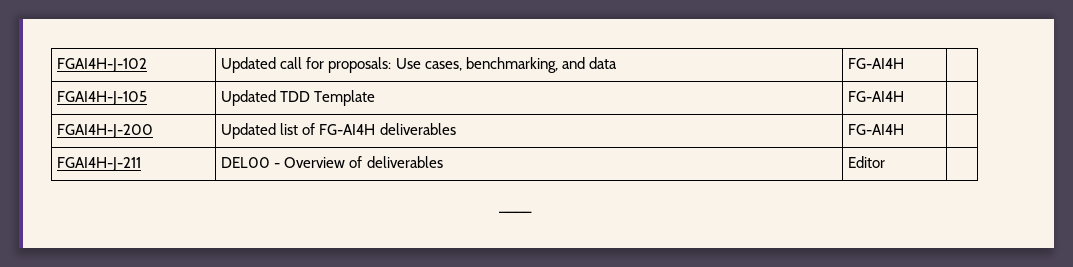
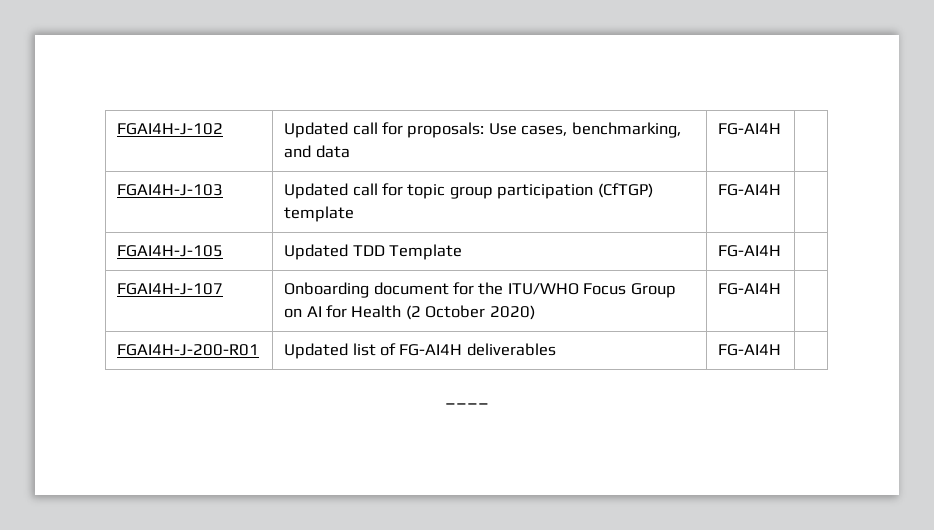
+ FGAI4H-J-103 | Updated call for topic group participation (CfTGP) template | FG-AI4H |
- FGAI4H-J-200 | Updated list of FG-AI4H deliverables | FG-AI4H |
+ FGAI4H-J-107 | Onboarding document for the ITU/WHO Focus Group on AI for Health (2 October 2020) | FG-AI4H |
+ FGAI4H-J-200-R01 | Updated list of FG-AI4H deliverables | FG-AI4H |
- FGAI4H-J-211 | DEL00 - Overview of deliverables | Editor |

